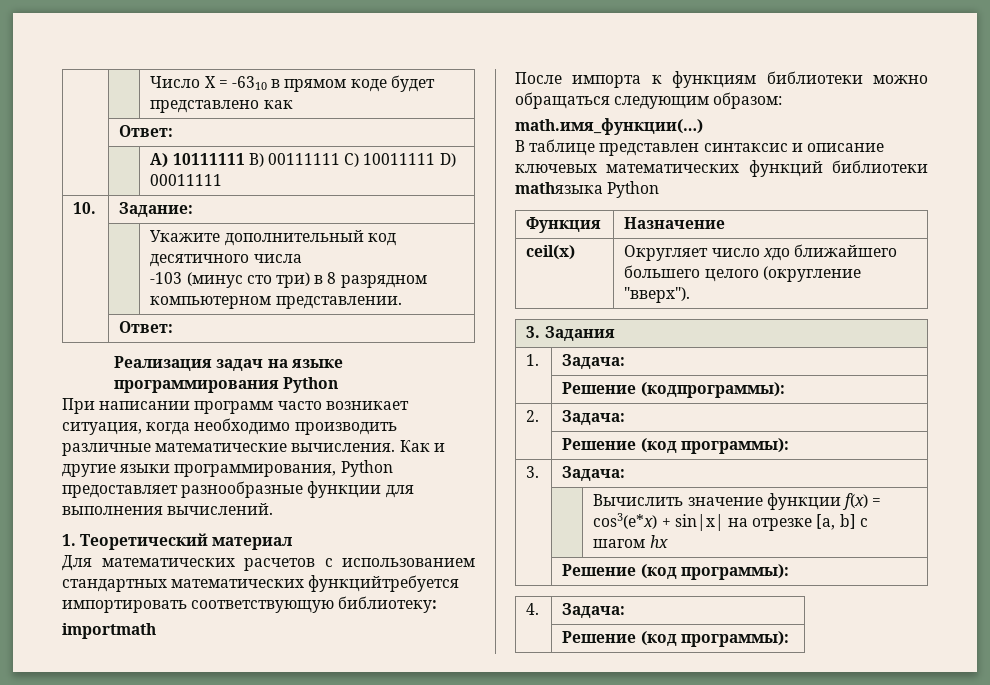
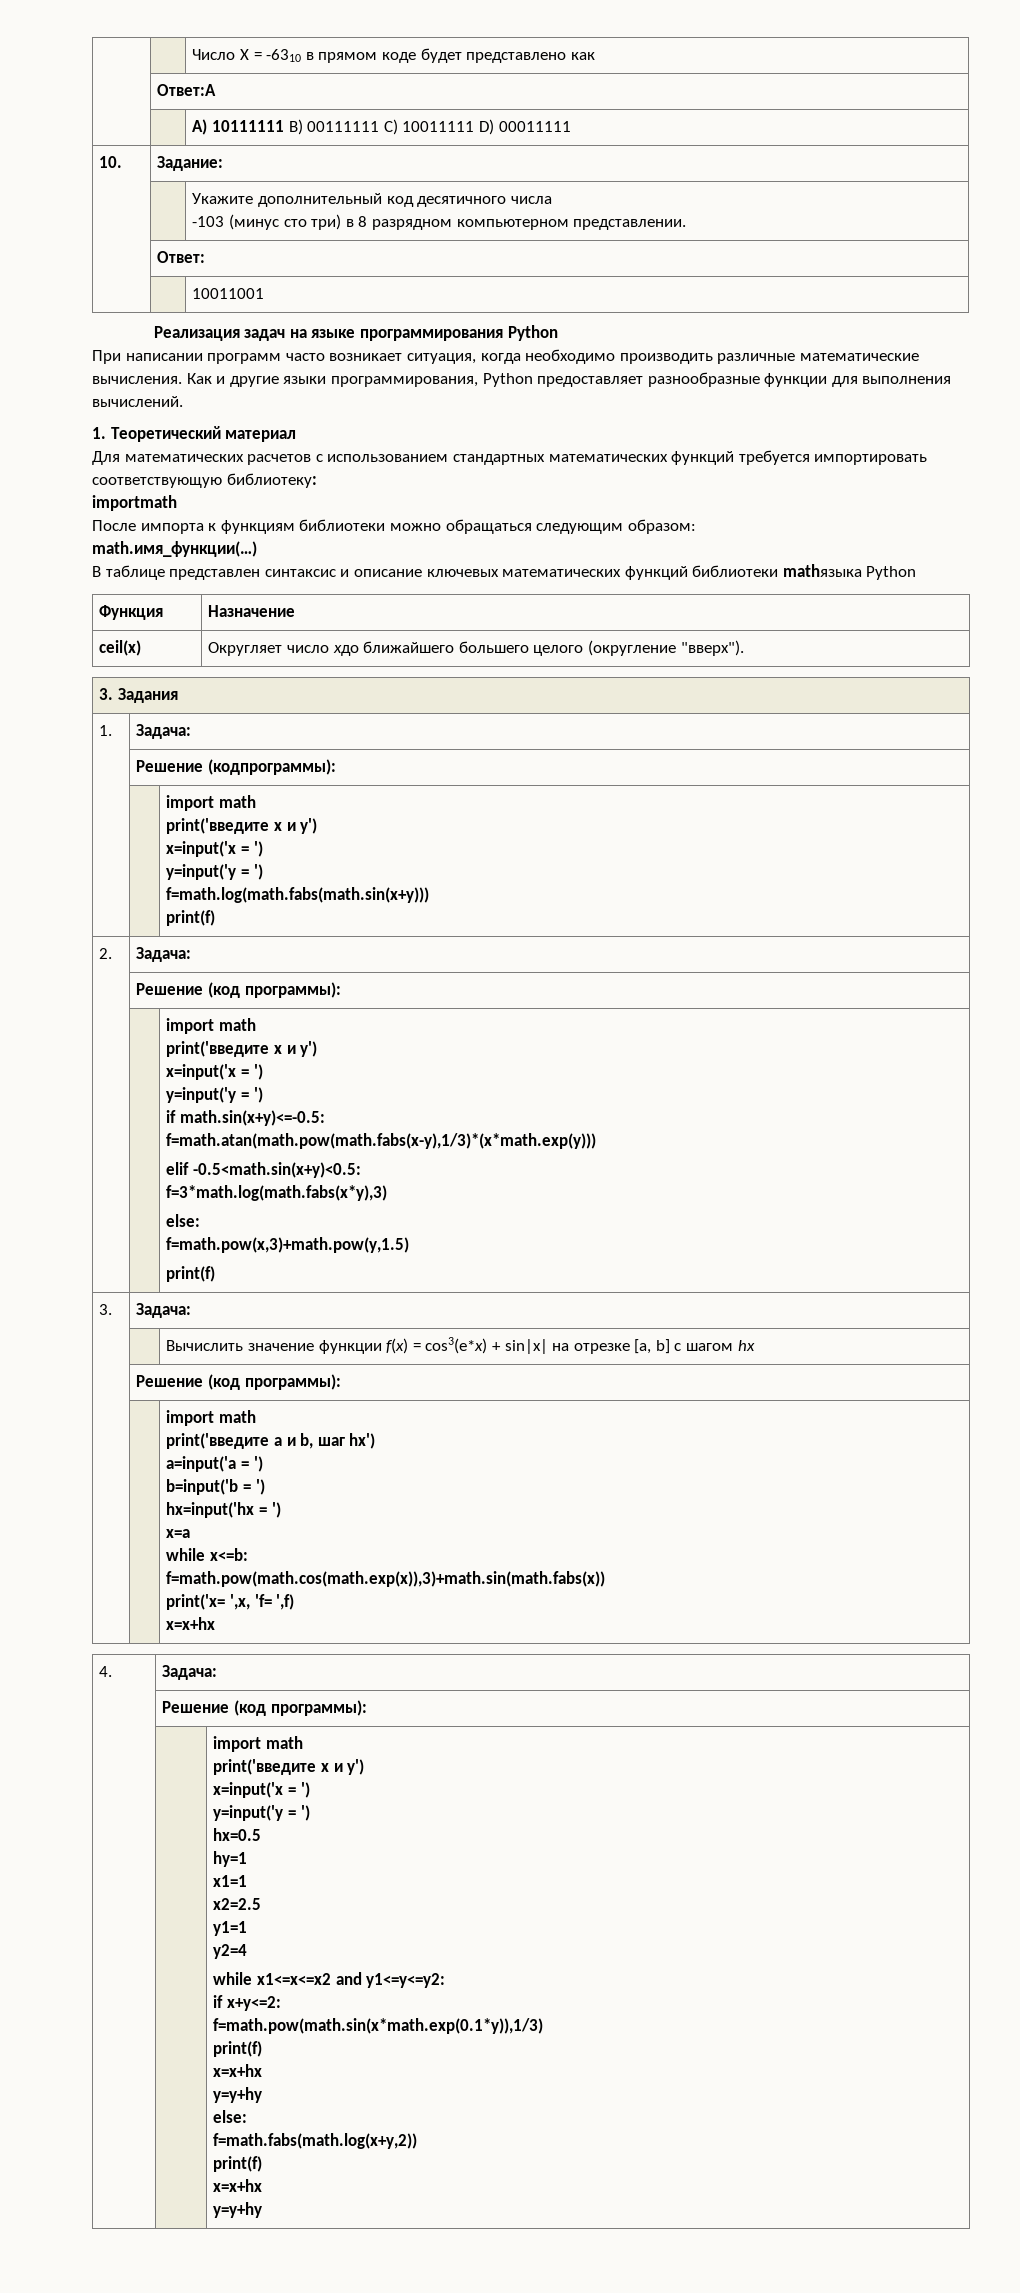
  | | Число Х = -6310 в прямом коде будет представлено как
- | Ответ:
+ | Ответ:A
+ | | 10011001
- Для математических расчетов с использованием стандартных математических функцийтребуется импортировать соответствующую библиотеку:
+ Для математических расчетов с использованием стандартных математических функций требуется импортировать соответствующую библиотеку:
  | Решение (кодпрограммы):
+ | | import math
+ print('введите x и y')
+ x=input('x = ')
+ y=input('y = ')
+ f=math.log(math.fabs(math.sin(x+y)))
+ print(f)
  2. | Задача:
  | Решение (код программы):
+ | | import math
+ print('введите x и y')
+ x=input('x = ')
+ y=input('y = ')
+ if math.sin(x+y)<=-0.5:
+ f=math.atan(math.pow(math.fabs(x-y),1/3)*(x*math.exp(y)))
+ elif -0.5<math.sin(x+y)<0.5:
+ f=3*math.log(math.fabs(x*y),3)
+ else:
+ f=math.pow(x,3)+math.pow(y,1.5)
+ print(f)
  | | Вычислить значение функции f(x) = cos3(e*x) + sin|x| на отрезке [a, b] с шагом hx
  | Решение (код программы):
+ | | import math
+ print('введите a и b, шаг hx')
+ a=input('a = ')
+ b=input('b = ')
+ hx=input('hx = ')
+ x=a
+ while x<=b:
+ f=math.pow(math.cos(math.exp(x)),3)+math.sin(math.fabs(x))
+ print('x= ',x, 'f= ',f)
+ x=x+hx
  4. | Задача:
  | Решение (код программы):
+ | | import math
+ print('введите x и y')
+ x=input('x = ')
+ y=input('y = ')
+ hx=0.5
+ hy=1
+ x1=1
+ x2=2.5
+ y1=1
+ y2=4
+ while x1<=x<=x2 and y1<=y<=y2:
+ if x+y<=2:
+ f=math.pow(math.sin(x*math.exp(0.1*y)),1/3)
+ print(f)
+ x=x+hx
+ y=y+hy
+ else:
+ f=math.fabs(math.log(x+y,2))
+ print(f)
+ x=x+hx
+ y=y+hy

